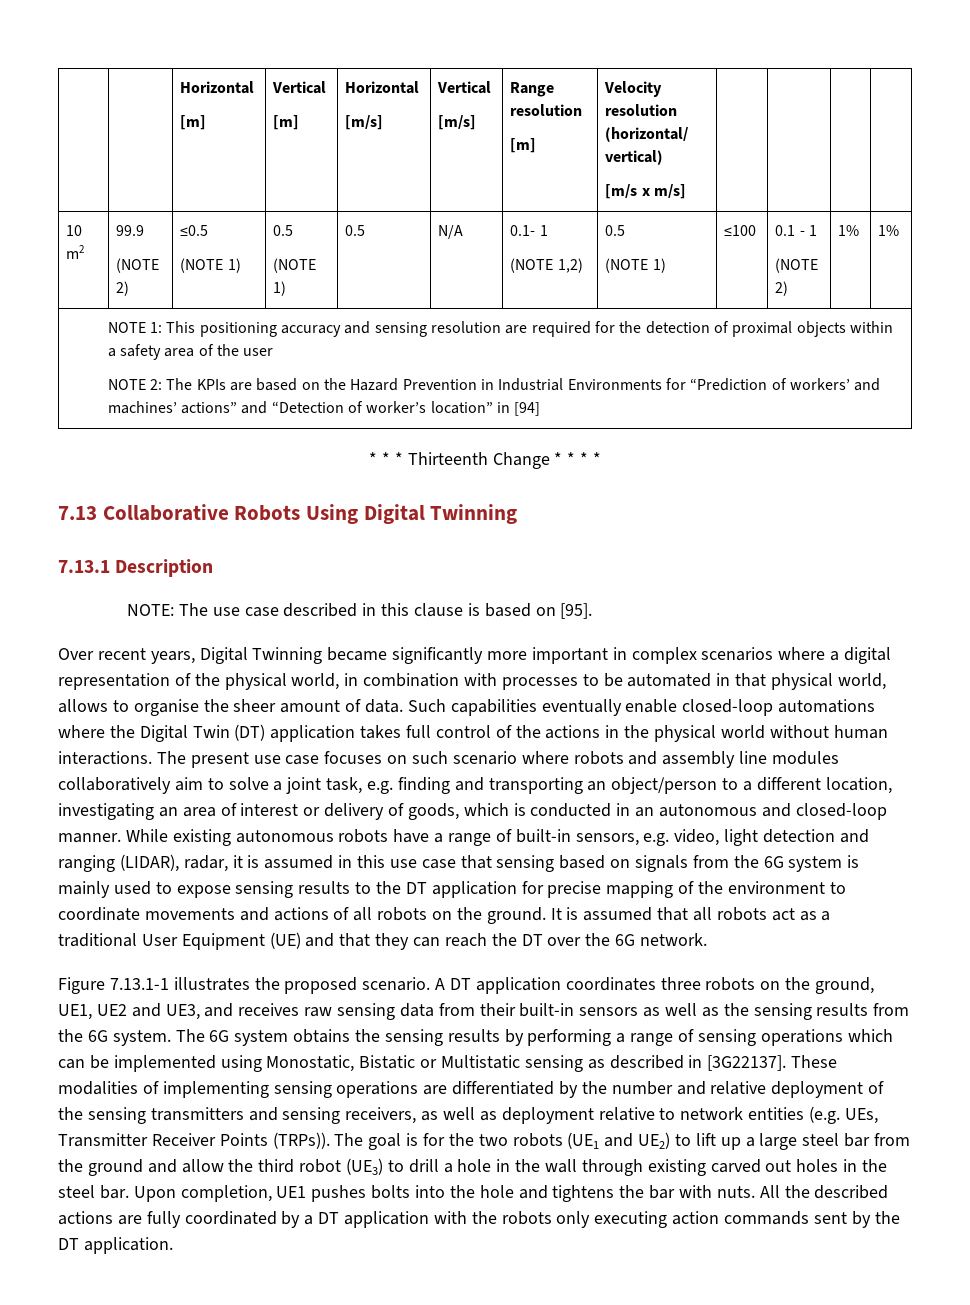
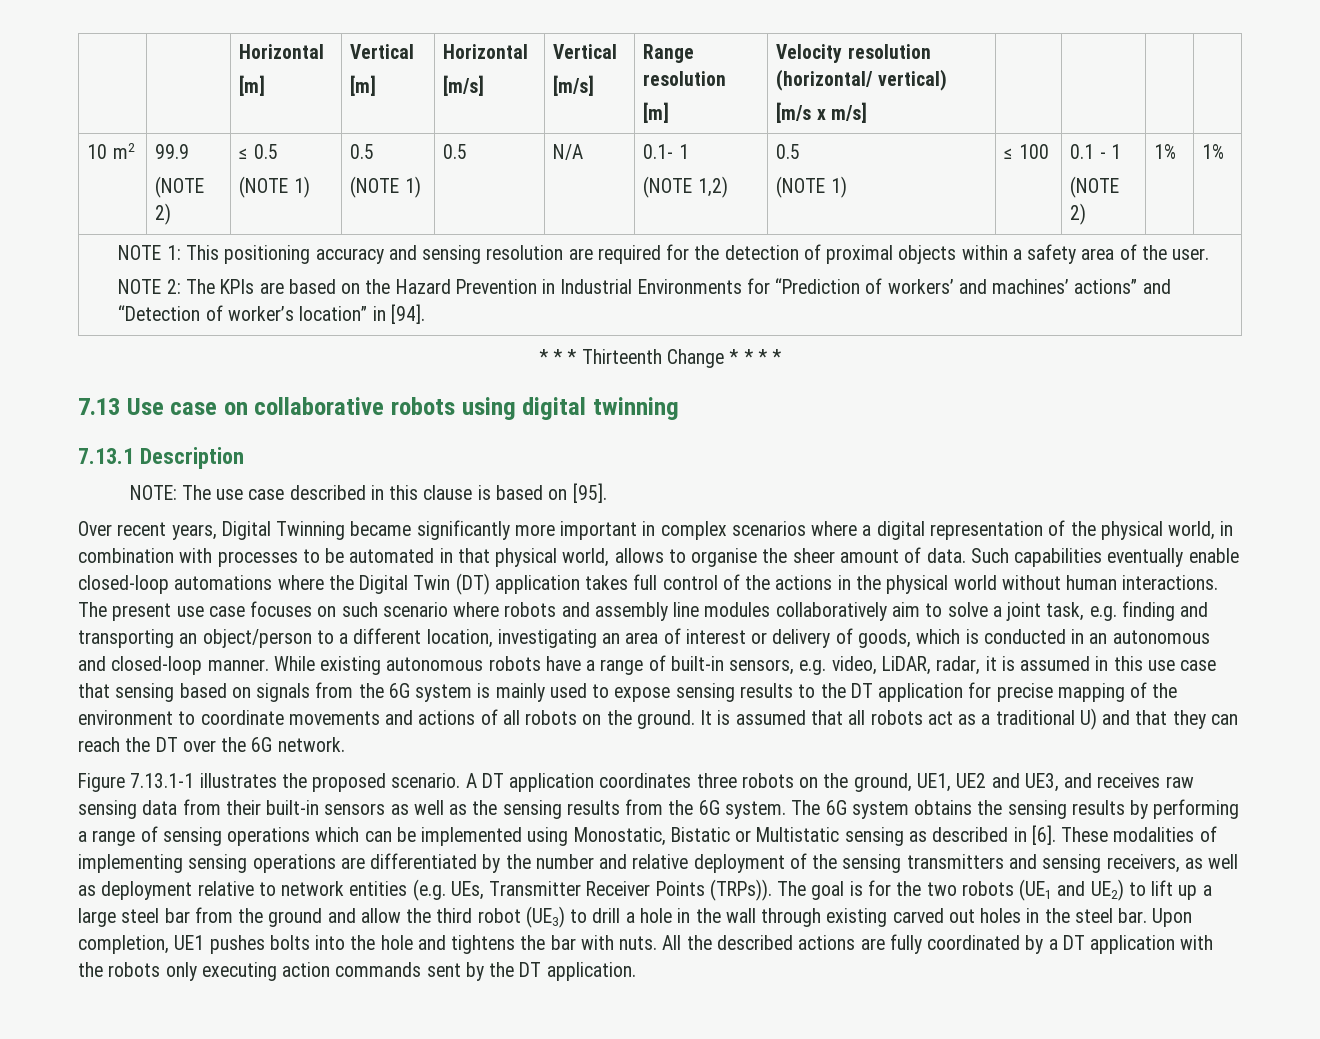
  10 m2 | 99.9
- (NOTE 2) | ≤0.5
+ (NOTE 2) | ≤ 0.5
  (NOTE 1) | 0.5
  (NOTE 1) | 0.5 | N/A | 0.1- 1
  (NOTE 1,2) | 0.5
- (NOTE 1) | ≤100 | 0.1 - 1
+ (NOTE 1) | ≤ 100 | 0.1 - 1
- NOTE 1: This positioning accuracy and sensing resolution are required for the detection of proximal objects within a safety area of the user
+ NOTE 1: This positioning accuracy and sensing resolution are required for the detection of proximal objects within a safety area of the user.
- NOTE 2: The KPIs are based on the Hazard Prevention in Industrial Environments for “Prediction of workers’ and machines’ actions” and “Detection of worker’s location” in [94]
+ NOTE 2: The KPIs are based on the Hazard Prevention in Industrial Environments for “Prediction of workers’ and machines’ actions” and “Detection of worker’s location” in [94].
- 7.13 Collaborative Robots Using Digital Twinning
+ 7.13 Use case on collaborative robots using digital twinning
- While existing autonomous robots have a range of built-in sensors, e.g. video, light detection and ranging (LIDAR), radar, it is assumed in this use case that sensing based on signals from the 6G system is mainly used to expose sensing results to the DT application for precise mapping of the environment to coordinate movements and actions of all robots on the ground.
+ While existing autonomous robots have a range of built-in sensors, e.g. video, LiDAR, radar, it is assumed in this use case that sensing based on signals from the 6G system is mainly used to expose sensing results to the DT application for precise mapping of the environment to coordinate movements and actions of all robots on the ground.
- It is assumed that all robots act as a traditional User Equipment (UE) and that they can reach the DT over the 6G network.
+ It is assumed that all robots act as a traditional U) and that they can reach the DT over the 6G network.
- The 6G system obtains the sensing results by performing a range of sensing operations which can be implemented using Monostatic, Bistatic or Multistatic sensing as described in [3G22137].
+ The 6G system obtains the sensing results by performing a range of sensing operations which can be implemented using Monostatic, Bistatic or Multistatic sensing as described in [6].

